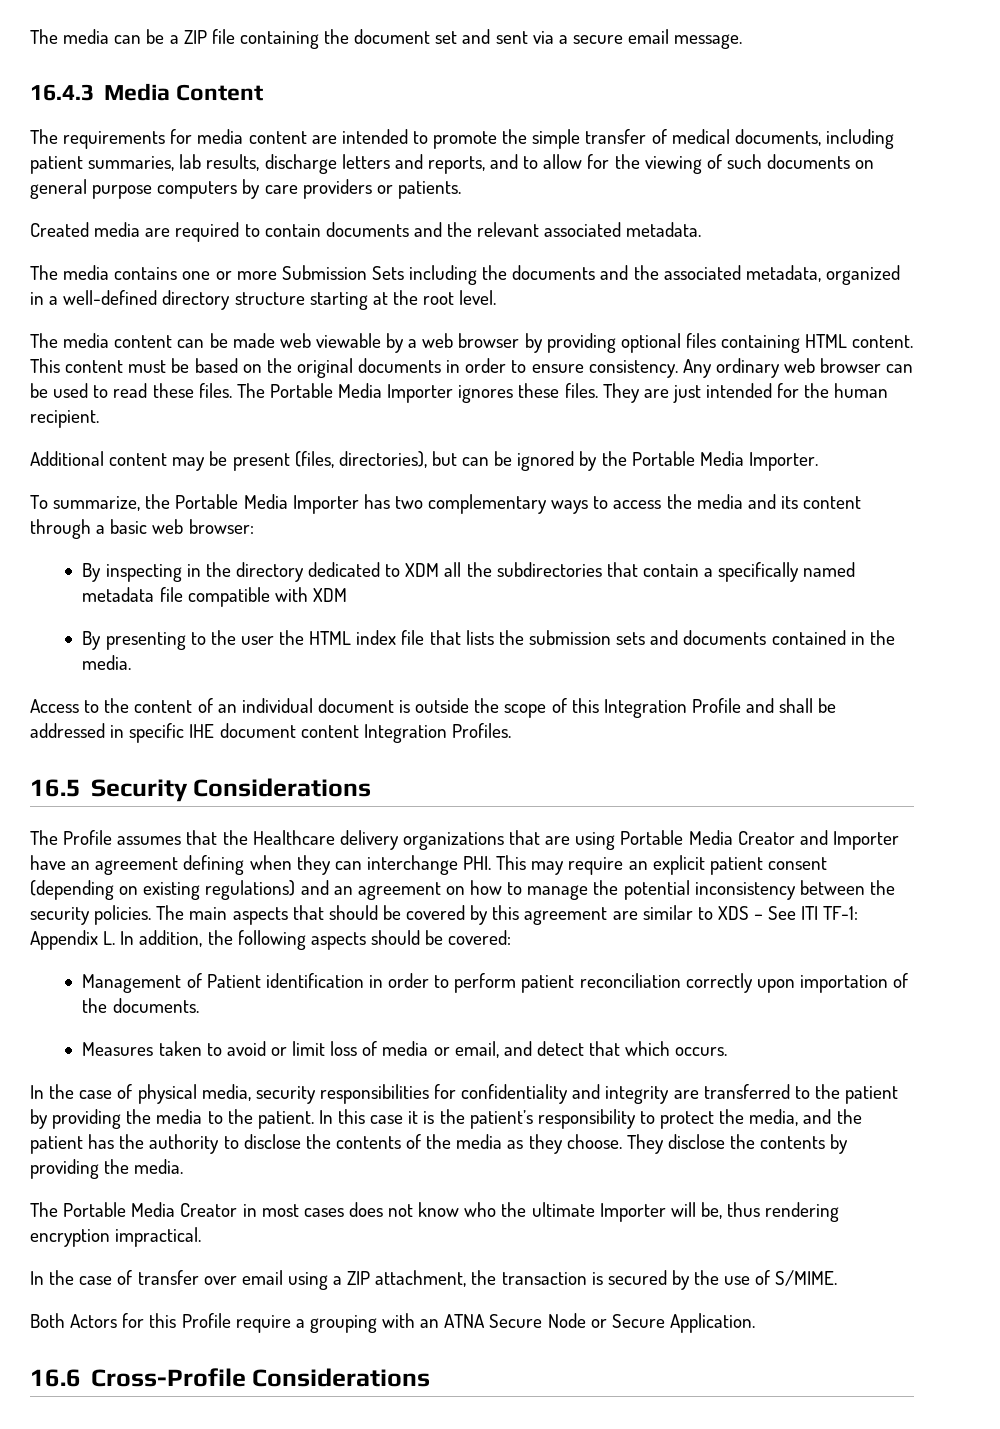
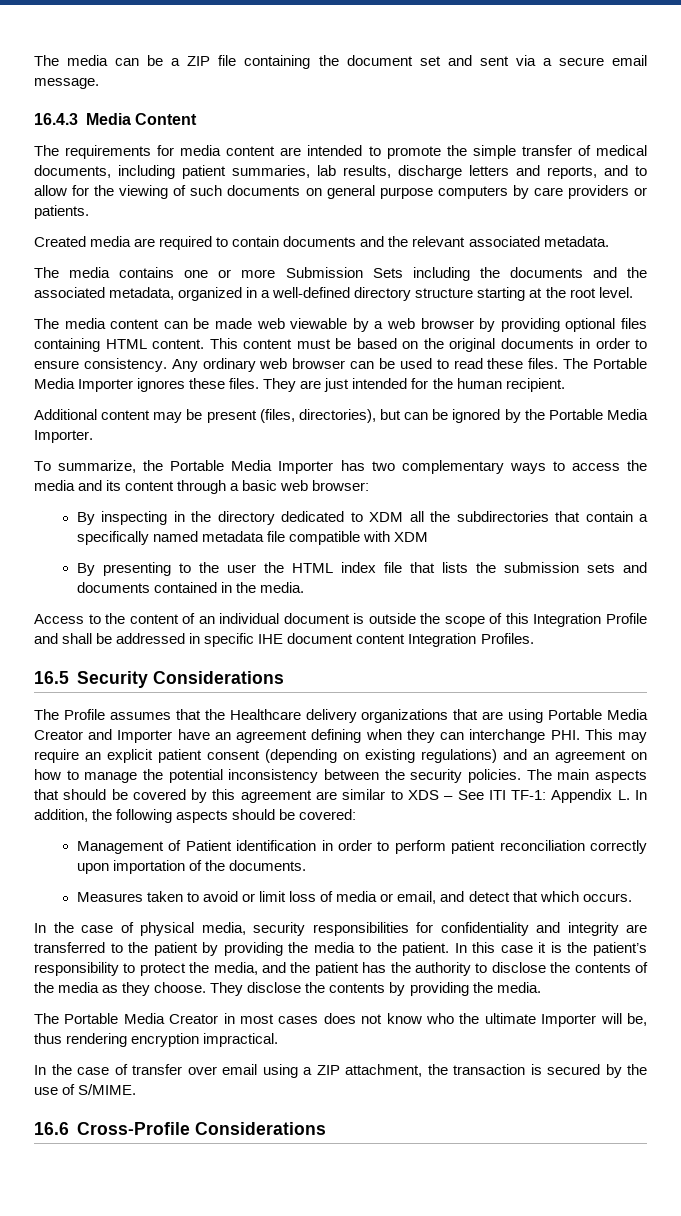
- Both Actors for this Profile require a grouping with an ATNA Secure Node or Secure Application.

